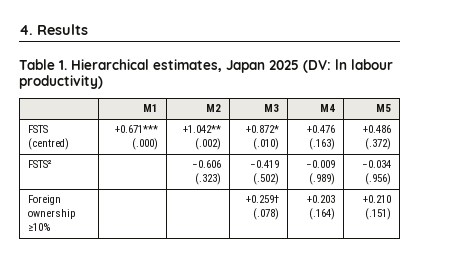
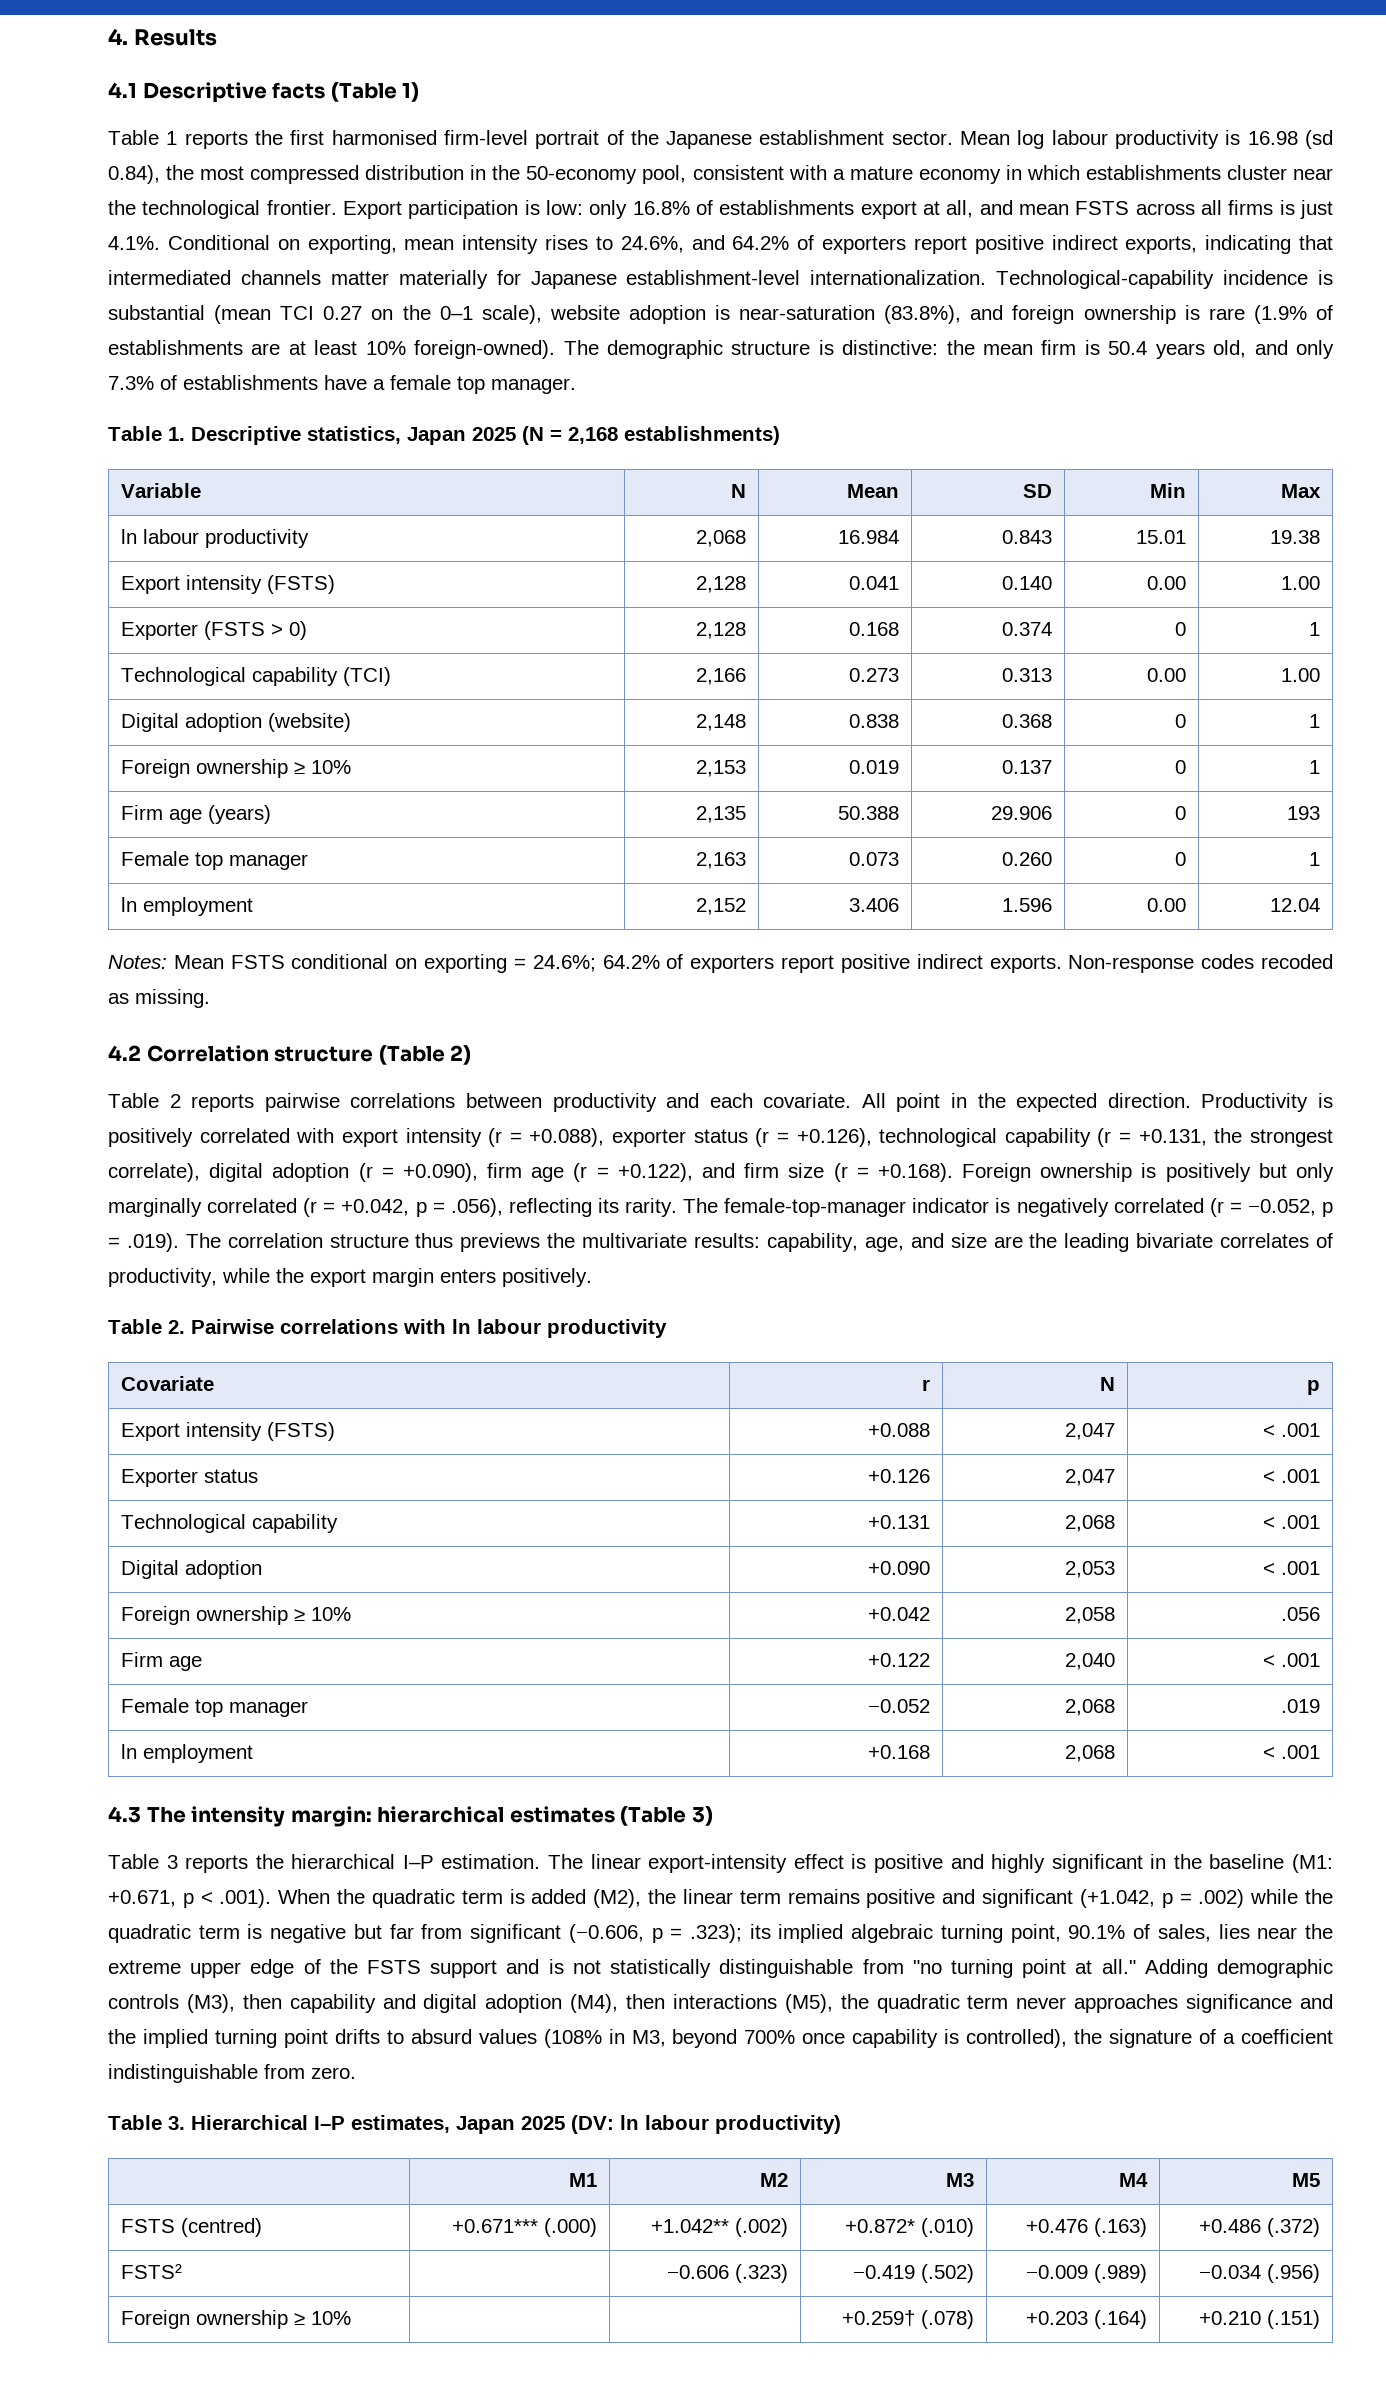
- Table 1. Hierarchical estimates, Japan 2025 (DV: ln labour productivity)
+ 4.1 Descriptive facts (Table 1)
+ Table 1 reports the first harmonised firm-level portrait of the Japanese establishment sector. Mean log labour productivity is 16.98 (sd 0.84), the most compressed distribution in the 50-economy pool, consistent with a mature economy in which establishments cluster near the technological frontier. Export participation is low: only 16.8% of establishments export at all, and mean FSTS across all firms is just 4.1%. Conditional on exporting, mean intensity rises to 24.6%, and 64.2% of exporters report positive indirect exports, indicating that intermediated channels matter materially for Japanese establishment-level internationalization. Technological-capability incidence is substantial (mean TCI 0.27 on the 0–1 scale), website adoption is near-saturation (83.8%), and foreign ownership is rare (1.9% of establishments are at least 10% foreign-owned). The demographic structure is distinctive: the mean firm is 50.4 years old, and only 7.3% of establishments have a female top manager.
+ Table 1. Descriptive statistics, Japan 2025 (N = 2,168 establishments)
+ Variable | N | Mean | SD | Min | Max
+ ln labour productivity | 2,068 | 16.984 | 0.843 | 15.01 | 19.38
+ Export intensity (FSTS) | 2,128 | 0.041 | 0.140 | 0.00 | 1.00
+ Exporter (FSTS > 0) | 2,128 | 0.168 | 0.374 | 0 | 1
+ Technological capability (TCI) | 2,166 | 0.273 | 0.313 | 0.00 | 1.00
+ Digital adoption (website) | 2,148 | 0.838 | 0.368 | 0 | 1
+ Foreign ownership ≥ 10% | 2,153 | 0.019 | 0.137 | 0 | 1
+ Firm age (years) | 2,135 | 50.388 | 29.906 | 0 | 193
+ Female top manager | 2,163 | 0.073 | 0.260 | 0 | 1
+ ln employment | 2,152 | 3.406 | 1.596 | 0.00 | 12.04
+ Notes: Mean FSTS conditional on exporting = 24.6%; 64.2% of exporters report positive indirect exports. Non-response codes recoded as missing.
+ 4.2 Correlation structure (Table 2)
+ Table 2 reports pairwise correlations between productivity and each covariate. All point in the expected direction. Productivity is positively correlated with export intensity (r = +0.088), exporter status (r = +0.126), technological capability (r = +0.131, the strongest correlate), digital adoption (r = +0.090), firm age (r = +0.122), and firm size (r = +0.168). Foreign ownership is positively but only marginally correlated (r = +0.042, p = .056), reflecting its rarity. The female-top-manager indicator is negatively correlated (r = −0.052, p = .019). The correlation structure thus previews the multivariate results: capability, age, and size are the leading bivariate correlates of productivity, while the export margin enters positively.
+ Table 2. Pairwise correlations with ln labour productivity
+ Covariate | r | N | p
+ Export intensity (FSTS) | +0.088 | 2,047 | < .001
+ Exporter status | +0.126 | 2,047 | < .001
+ Technological capability | +0.131 | 2,068 | < .001
+ Digital adoption | +0.090 | 2,053 | < .001
+ Foreign ownership ≥ 10% | +0.042 | 2,058 | .056
+ Firm age | +0.122 | 2,040 | < .001
+ Female top manager | −0.052 | 2,068 | .019
+ ln employment | +0.168 | 2,068 | < .001
+ 4.3 The intensity margin: hierarchical estimates (Table 3)
+ Table 3 reports the hierarchical I–P estimation. The linear export-intensity effect is positive and highly significant in the baseline (M1: +0.671, p < .001). When the quadratic term is added (M2), the linear term remains positive and significant (+1.042, p = .002) while the quadratic term is negative but far from significant (−0.606, p = .323); its implied algebraic turning point, 90.1% of sales, lies near the extreme upper edge of the FSTS support and is not statistically distinguishable from "no turning point at all." Adding demographic controls (M3), then capability and digital adoption (M4), then interactions (M5), the quadratic term never approaches significance and the implied turning point drifts to absurd values (108% in M3, beyond 700% once capability is controlled), the signature of a coefficient indistinguishable from zero.
+ Table 3. Hierarchical I–P estimates, Japan 2025 (DV: ln labour productivity)
- Foreign ownership ≥10% | | | +0.259† (.078) | +0.203 (.164) | +0.210 (.151)
+ Foreign ownership ≥ 10% | | | +0.259† (.078) | +0.203 (.164) | +0.210 (.151)

